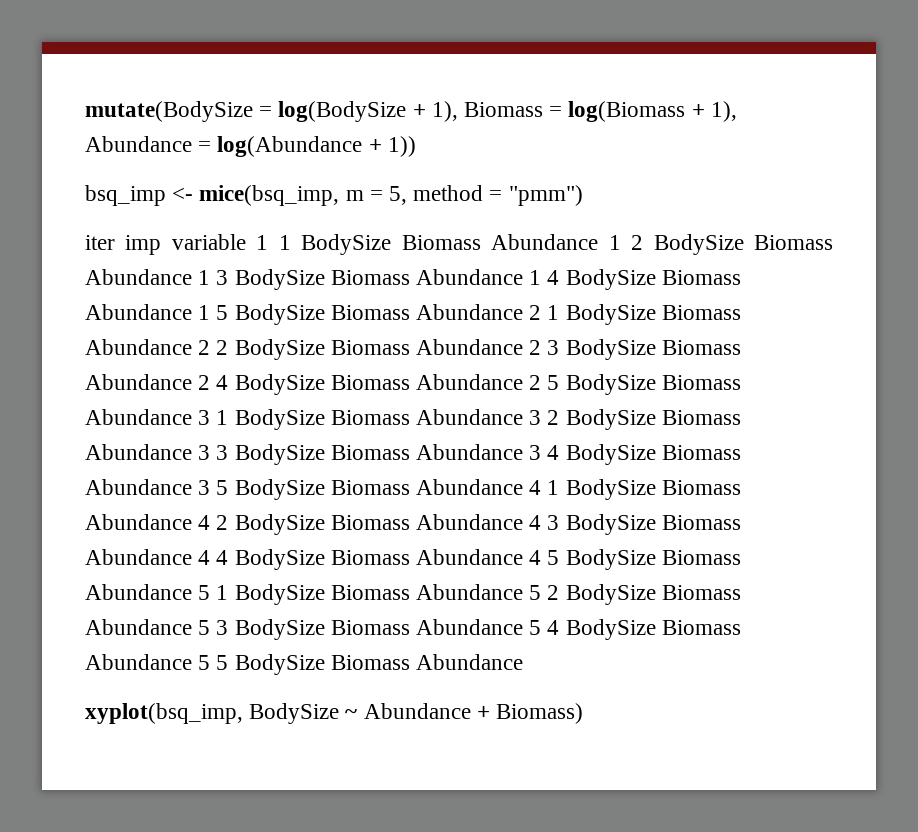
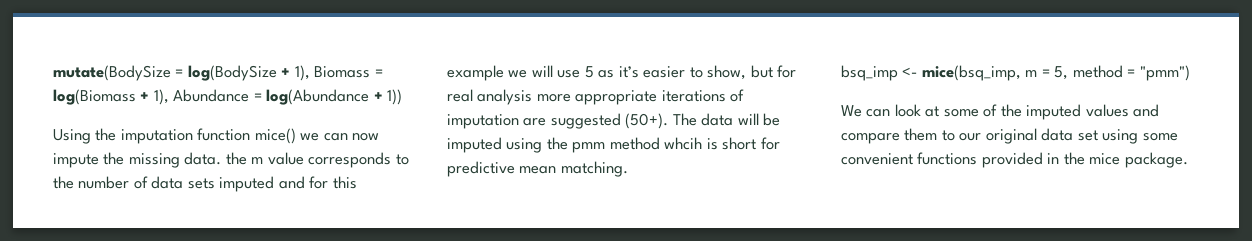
+ Using the imputation function mice() we can now impute the missing data. the m value corresponds to the number of data sets imputed and for this example we will use 5 as it’s easier to show, but for real analysis more appropriate iterations of imputation are suggested (50+). The data will be imputed using the pmm method whcih is short for predictive mean matching.
- iter imp variable 1 1 BodySize Biomass Abundance 1 2 BodySize Biomass Abundance 1 3 BodySize Biomass Abundance 1 4 BodySize Biomass Abundance 1 5 BodySize Biomass Abundance 2 1 BodySize Biomass Abundance 2 2 BodySize Biomass Abundance 2 3 BodySize Biomass Abundance 2 4 BodySize Biomass Abundance 2 5 BodySize Biomass Abundance 3 1 BodySize Biomass Abundance 3 2 BodySize Biomass Abundance 3 3 BodySize Biomass Abundance 3 4 BodySize Biomass Abundance 3 5 BodySize Biomass Abundance 4 1 BodySize Biomass Abundance 4 2 BodySize Biomass Abundance 4 3 BodySize Biomass Abundance 4 4 BodySize Biomass Abundance 4 5 BodySize Biomass Abundance 5 1 BodySize Biomass Abundance 5 2 BodySize Biomass Abundance 5 3 BodySize Biomass Abundance 5 4 BodySize Biomass Abundance 5 5 BodySize Biomass Abundance
- xyplot(bsq_imp, BodySize ~ Abundance + Biomass)
+ We can look at some of the imputed values and compare them to our original data set using some convenient functions provided in the mice package.

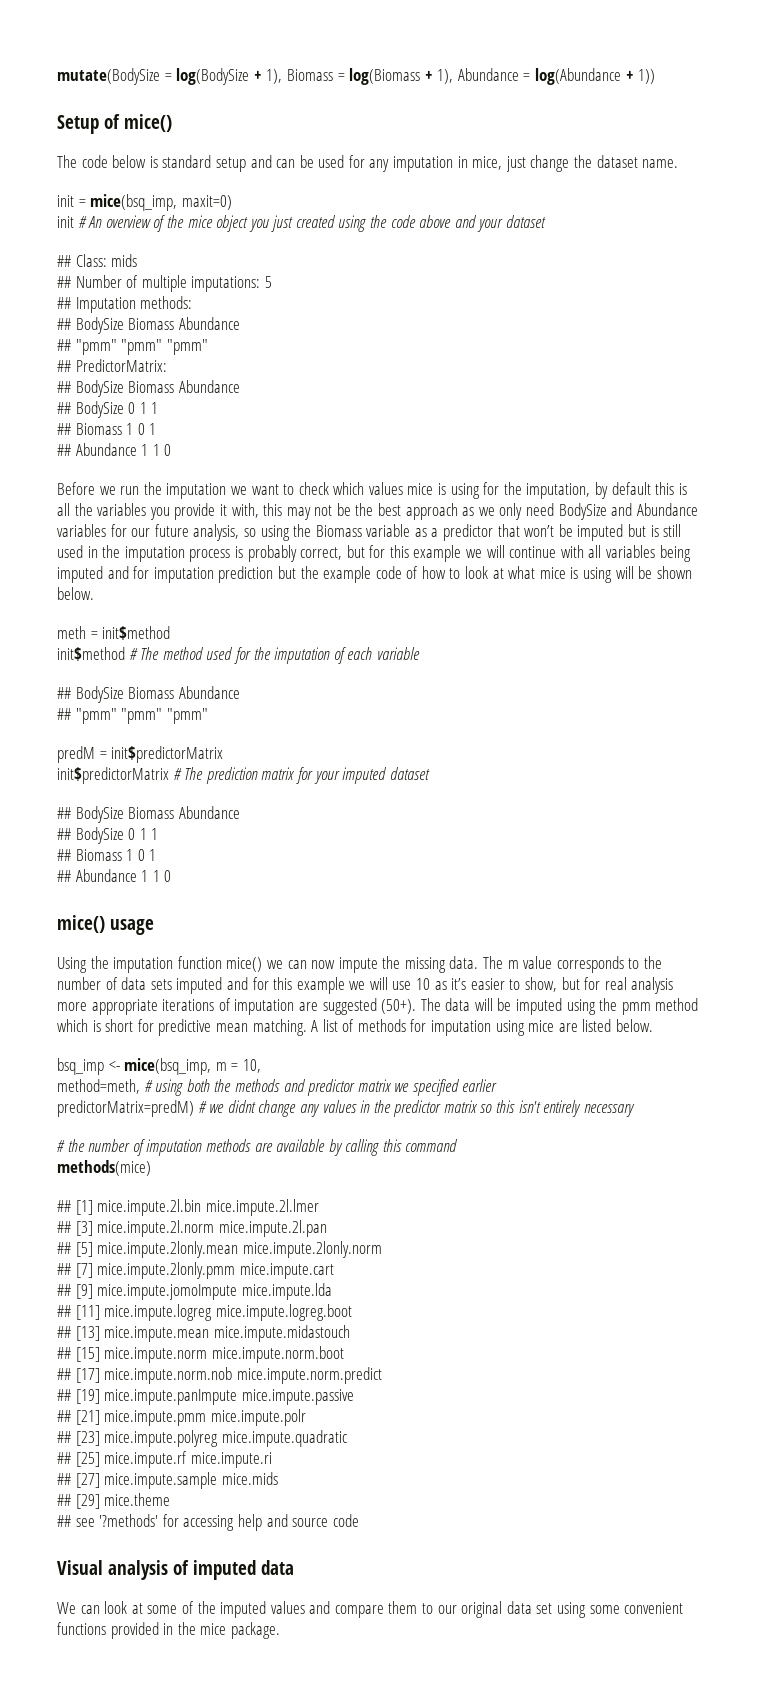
+ Setup of mice()
+ The code below is standard setup and can be used for any imputation in mice, just change the dataset name.
+ init = mice(bsq_imp, maxit=0)
+ init # An overview of the mice object you just created using the code above and your dataset
+ ## Class: mids
+ ## Number of multiple imputations: 5
+ ## Imputation methods:
+ ## BodySize Biomass Abundance
+ ## "pmm" "pmm" "pmm"
+ ## PredictorMatrix:
+ ## BodySize Biomass Abundance
+ ## BodySize 0 1 1
+ ## Biomass 1 0 1
+ ## Abundance 1 1 0
+ Before we run the imputation we want to check which values mice is using for the imputation, by default this is all the variables you provide it with, this may not be the best approach as we only need BodySize and Abundance variables for our future analysis, so using the Biomass variable as a predictor that won’t be imputed but is still used in the imputation process is probably correct, but for this example we will continue with all variables being imputed and for imputation prediction but the example code of how to look at what mice is using will be shown below.
+ meth = init$method
+ init$method # The method used for the imputation of each variable
+ ## BodySize Biomass Abundance
+ ## "pmm" "pmm" "pmm"
+ predM = init$predictorMatrix
+ init$predictorMatrix # The prediction matrix for your imputed dataset
+ ## BodySize Biomass Abundance
+ ## BodySize 0 1 1
+ ## Biomass 1 0 1
+ ## Abundance 1 1 0
+ mice() usage
- Using the imputation function mice() we can now impute the missing data. the m value corresponds to the number of data sets imputed and for this example we will use 5 as it’s easier to show, but for real analysis more appropriate iterations of imputation are suggested (50+).
+ Using the imputation function mice() we can now impute the missing data. The m value corresponds to the number of data sets imputed and for this example we will use 10 as it’s easier to show, but for real analysis more appropriate iterations of imputation are suggested (50+).
- The data will be imputed using the pmm method whcih is short for predictive mean matching.
+ The data will be imputed using the pmm method which is short for predictive mean matching. A list of methods for imputation using mice are listed below.
- bsq_imp <- mice(bsq_imp, m = 5, method = "pmm")
+ bsq_imp <- mice(bsq_imp, m = 10,
+ method=meth, # using both the methods and predictor matrix we specified earlier
+ predictorMatrix=predM) # we didnt change any values in the predictor matrix so this isn't entirely necessary
+ # the number of imputation methods are available by calling this command
+ methods(mice)
+ ## [1] mice.impute.2l.bin mice.impute.2l.lmer
+ ## [3] mice.impute.2l.norm mice.impute.2l.pan
+ ## [5] mice.impute.2lonly.mean mice.impute.2lonly.norm
+ ## [7] mice.impute.2lonly.pmm mice.impute.cart
+ ## [9] mice.impute.jomoImpute mice.impute.lda
+ ## [11] mice.impute.logreg mice.impute.logreg.boot
+ ## [13] mice.impute.mean mice.impute.midastouch
+ ## [15] mice.impute.norm mice.impute.norm.boot
+ ## [17] mice.impute.norm.nob mice.impute.norm.predict
+ ## [19] mice.impute.panImpute mice.impute.passive
+ ## [21] mice.impute.pmm mice.impute.polr
+ ## [23] mice.impute.polyreg mice.impute.quadratic
+ ## [25] mice.impute.rf mice.impute.ri
+ ## [27] mice.impute.sample mice.mids
+ ## [29] mice.theme
+ ## see '?methods' for accessing help and source code
+ Visual analysis of imputed data

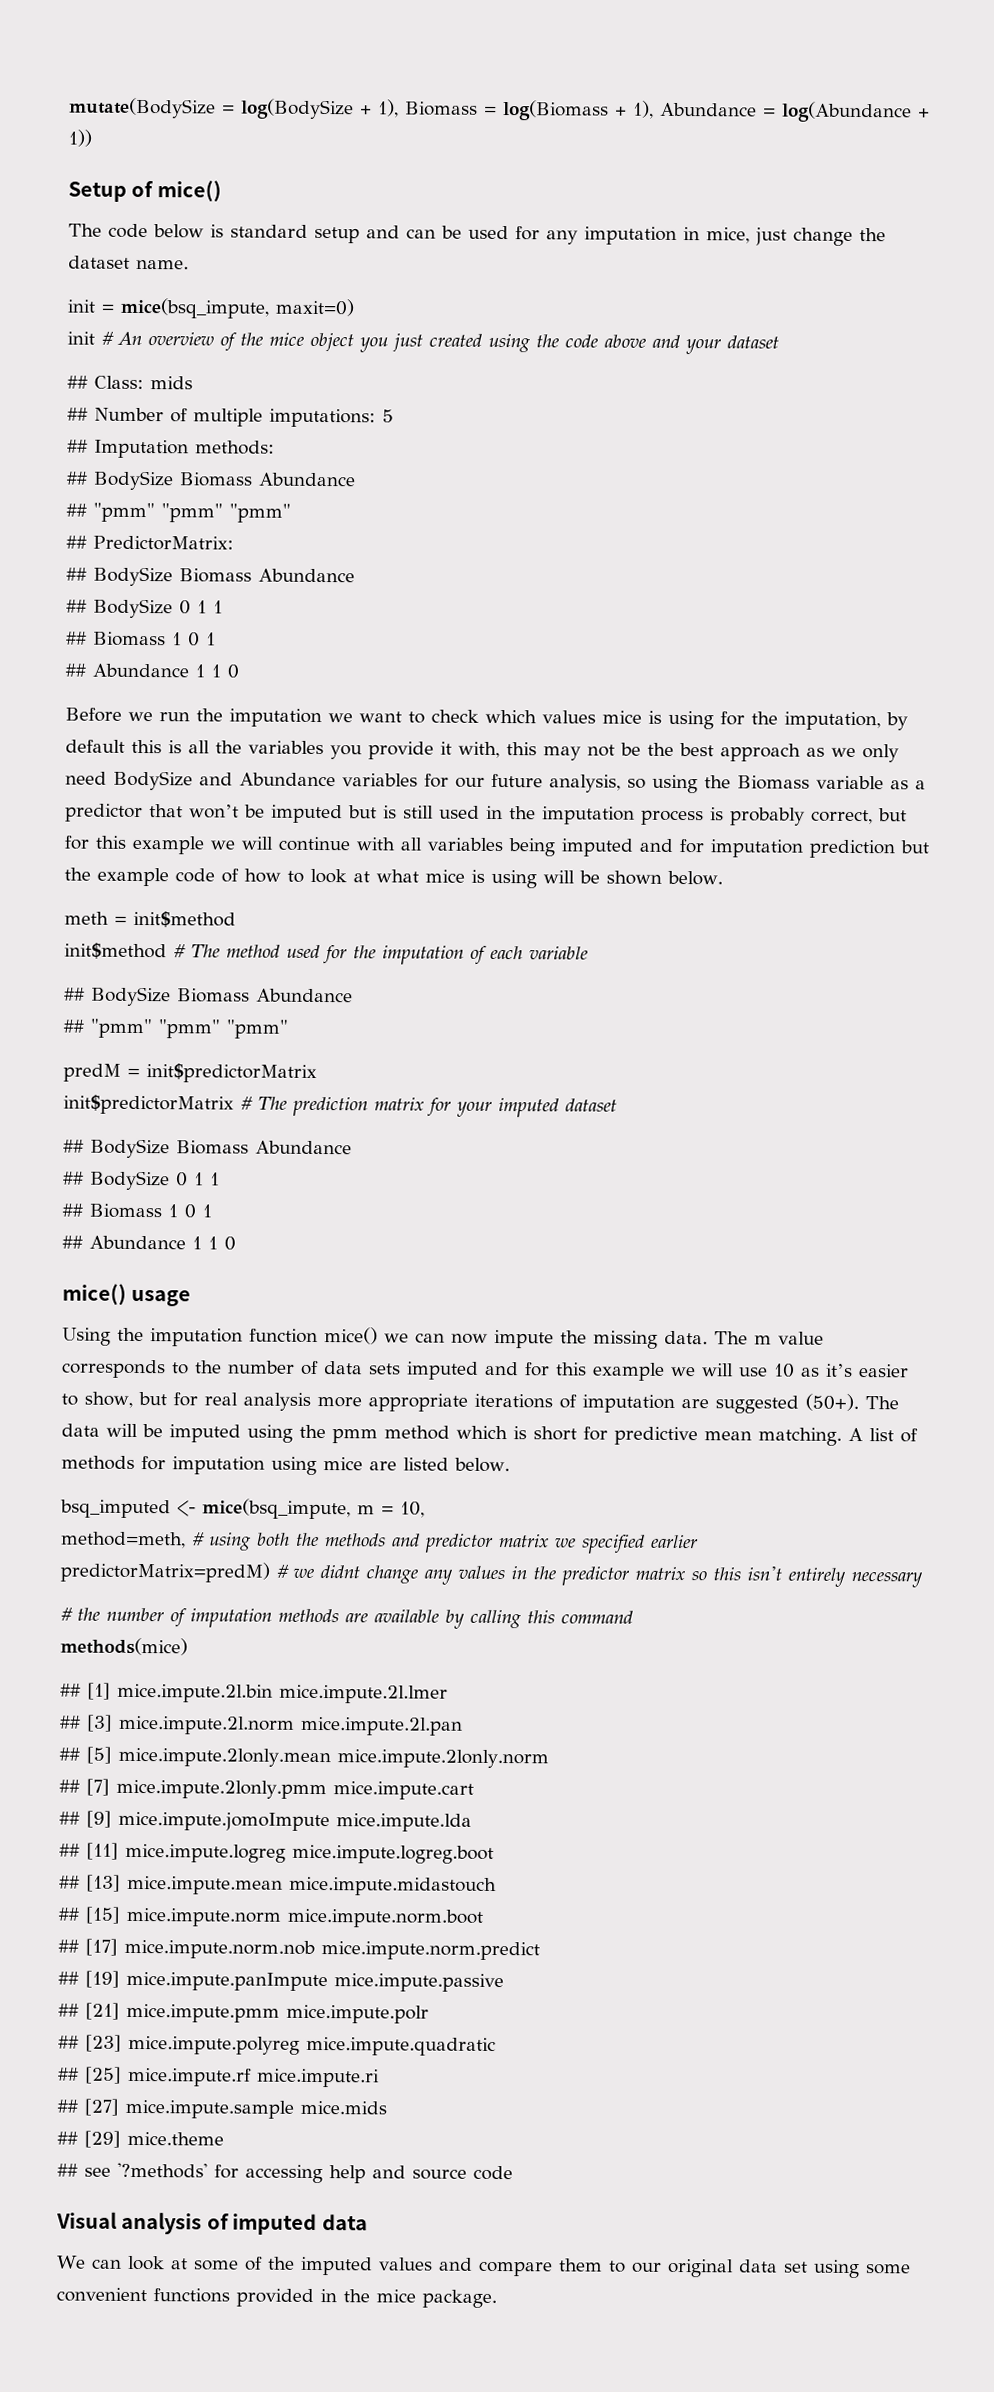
- init = mice(bsq_imp, maxit=0)
+ init = mice(bsq_impute, maxit=0)
- bsq_imp <- mice(bsq_imp, m = 10,
+ bsq_imputed <- mice(bsq_impute, m = 10,

